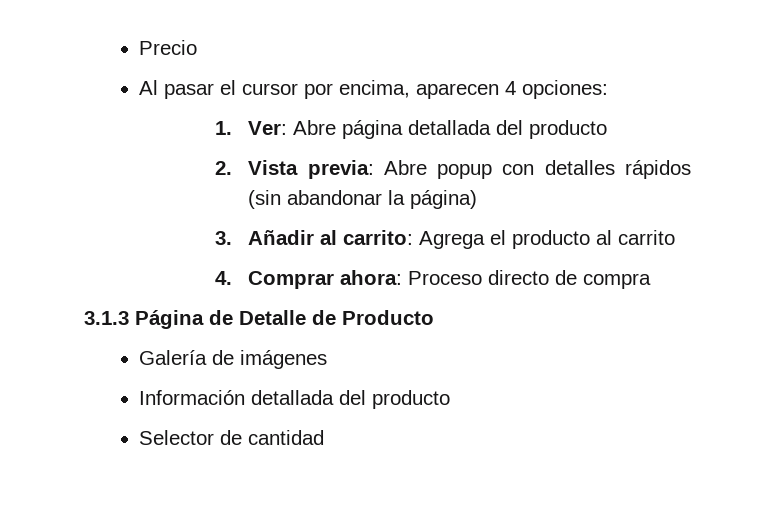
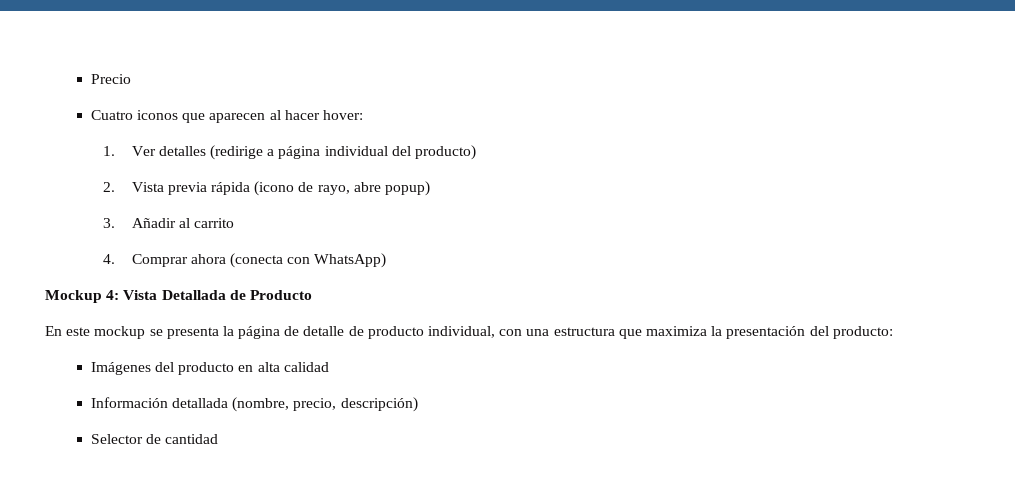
- Al pasar el cursor por encima, aparecen 4 opciones:
- 1. Ver: Abre página detallada del producto
- 2. Vista previa: Abre popup con detalles rápidos (sin abandonar la página)
- 3. Añadir al carrito: Agrega el producto al carrito
- 4. Comprar ahora: Proceso directo de compra
- 3.1.3 Página de Detalle de Producto
- Galería de imágenes
+ Cuatro iconos que aparecen al hacer hover:
+ 1. Ver detalles (redirige a página individual del producto)
+ 2. Vista previa rápida (icono de rayo, abre popup)
+ 3. Añadir al carrito
+ 4. Comprar ahora (conecta con WhatsApp)
+ Mockup 4: Vista Detallada de Producto
+ En este mockup se presenta la página de detalle de producto individual, con una estructura que maximiza la presentación del producto:
+ Imágenes del producto en alta calidad
- Información detallada del producto
+ Información detallada (nombre, precio, descripción)

